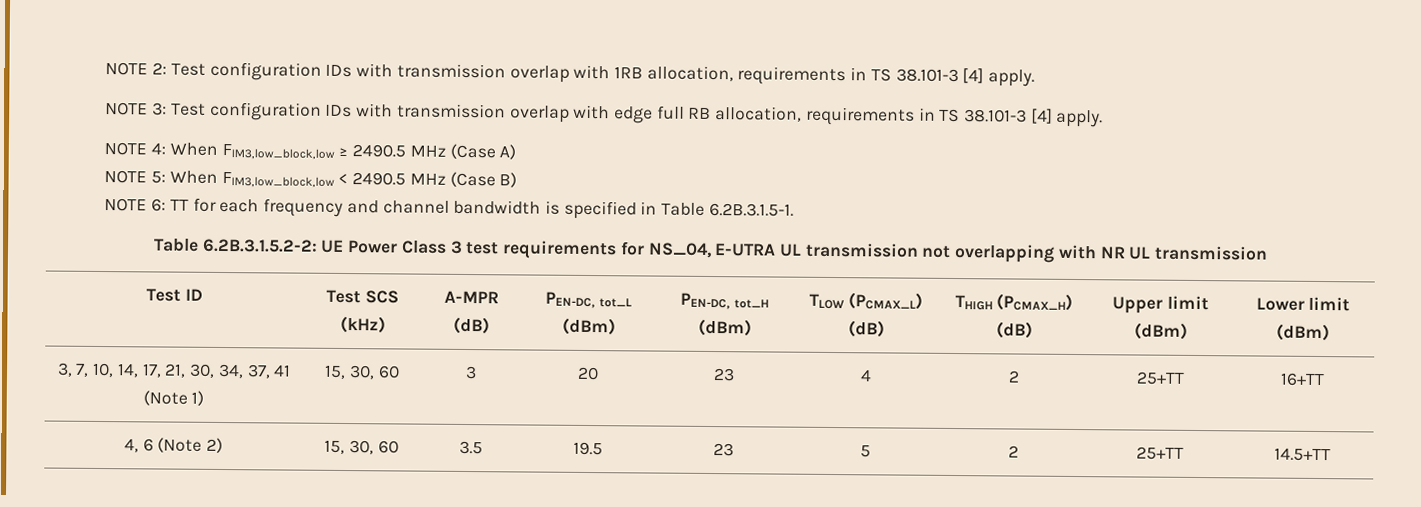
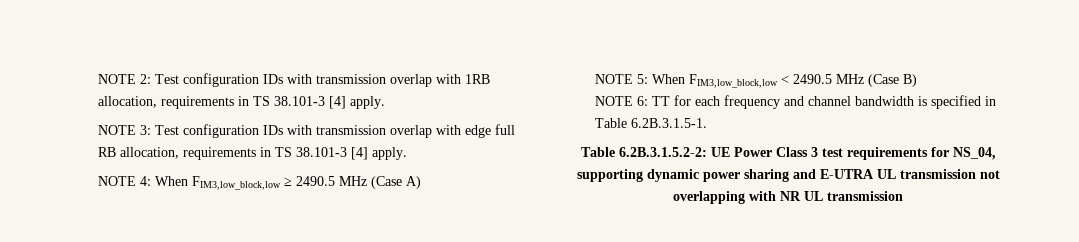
- Table 6.2B.3.1.5.2-2: UE Power Class 3 test requirements for NS_04, E-UTRA UL transmission not overlapping with NR UL transmission
+ Table 6.2B.3.1.5.2-2: UE Power Class 3 test requirements for NS_04, supporting dynamic power sharing and E-UTRA UL transmission not overlapping with NR UL transmission
- Test ID | Test SCS (kHz) | A-MPR (dB) | PEN-DC, tot_L (dBm) | PEN-DC, tot_H (dBm) | TLOW (PCMAX_L) (dB) | THIGH (PCMAX_H) (dB) | Upper limit (dBm) | Lower limit (dBm)
- 3, 7, 10, 14, 17, 21, 30, 34, 37, 41 (Note 1) | 15, 30, 60 | 3 | 20 | 23 | 4 | 2 | 25+TT | 16+TT
- 4, 6 (Note 2) | 15, 30, 60 | 3.5 | 19.5 | 23 | 5 | 2 | 25+TT | 14.5+TT

